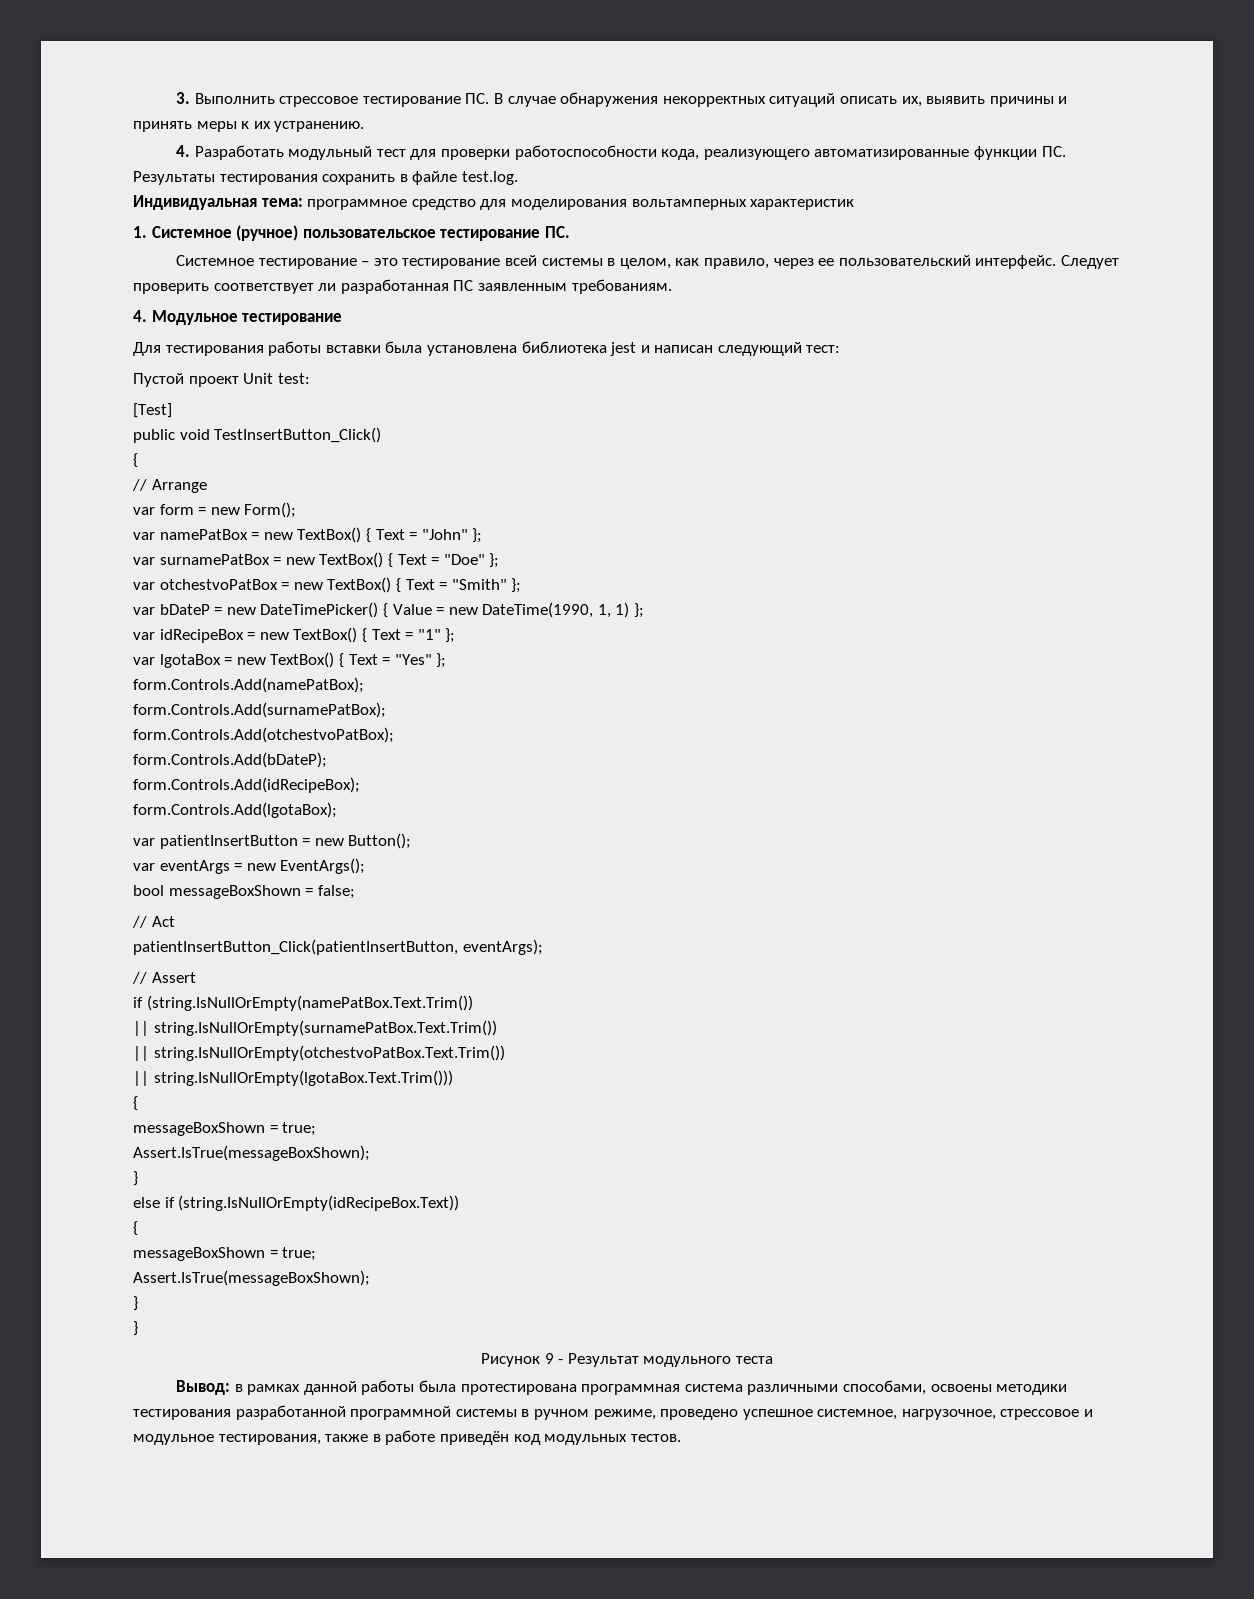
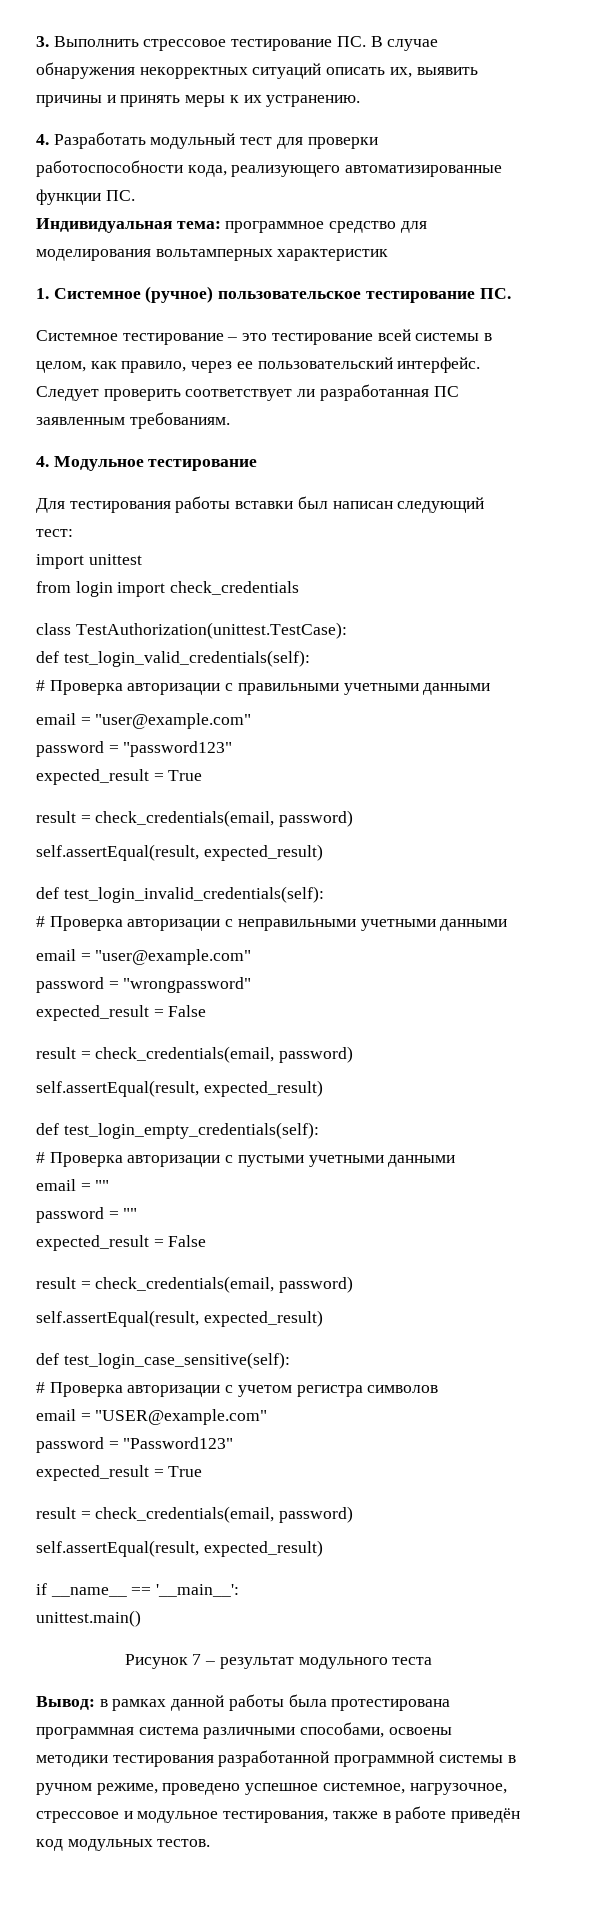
- 4. Разработать модульный тест для проверки работоспособности кода, реализующего автоматизированные функции ПС. Результаты тестирования сохранить в файле test.log.
+ 4. Разработать модульный тест для проверки работоспособности кода, реализующего автоматизированные функции ПС.
- Для тестирования работы вставки была установлена библиотека jest и написан следующий тест:
- Пустой проект Unit test:
- [Test]
- public void TestInsertButton_Click()
- {
- // Arrange
- var form = new Form();
- var namePatBox = new TextBox() { Text = "John" };
- var surnamePatBox = new TextBox() { Text = "Doe" };
- var otchestvoPatBox = new TextBox() { Text = "Smith" };
- var bDateP = new DateTimePicker() { Value = new DateTime(1990, 1, 1) };
- var idRecipeBox = new TextBox() { Text = "1" };
- var lgotaBox = new TextBox() { Text = "Yes" };
- form.Controls.Add(namePatBox);
- form.Controls.Add(surnamePatBox);
- form.Controls.Add(otchestvoPatBox);
- form.Controls.Add(bDateP);
- form.Controls.Add(idRecipeBox);
- form.Controls.Add(lgotaBox);
- var patientInsertButton = new Button();
- var eventArgs = new EventArgs();
- bool messageBoxShown = false;
- // Act
- patientInsertButton_Click(patientInsertButton, eventArgs);
- // Assert
- if (string.IsNullOrEmpty(namePatBox.Text.Trim())
- || string.IsNullOrEmpty(surnamePatBox.Text.Trim())
- || string.IsNullOrEmpty(otchestvoPatBox.Text.Trim())
- || string.IsNullOrEmpty(lgotaBox.Text.Trim()))
- {
- messageBoxShown = true;
- Assert.IsTrue(messageBoxShown);
- }
- else if (string.IsNullOrEmpty(idRecipeBox.Text))
- {
- messageBoxShown = true;
- Assert.IsTrue(messageBoxShown);
- }
- }
- Рисунок 9 - Результат модульного теста
+ Для тестирования работы вставки был написан следующий тест:
+ import unittest
+ from login import check_credentials
+ class TestAuthorization(unittest.TestCase):
+ def test_login_valid_credentials(self):
+ # Проверка авторизации с правильными учетными данными
+ email = "user@example.com"
+ password = "password123"
+ expected_result = True
+ result = check_credentials(email, password)
+ self.assertEqual(result, expected_result)
+ def test_login_invalid_credentials(self):
+ # Проверка авторизации с неправильными учетными данными
+ email = "user@example.com"
+ password = "wrongpassword"
+ expected_result = False
+ result = check_credentials(email, password)
+ self.assertEqual(result, expected_result)
+ def test_login_empty_credentials(self):
+ # Проверка авторизации с пустыми учетными данными
+ email = ""
+ password = ""
+ expected_result = False
+ result = check_credentials(email, password)
+ self.assertEqual(result, expected_result)
+ def test_login_case_sensitive(self):
+ # Проверка авторизации с учетом регистра символов
+ email = "USER@example.com"
+ password = "Password123"
+ expected_result = True
+ result = check_credentials(email, password)
+ self.assertEqual(result, expected_result)
+ if __name__ == '__main__':
+ unittest.main()
+ Рисунок 7 – результат модульного теста

